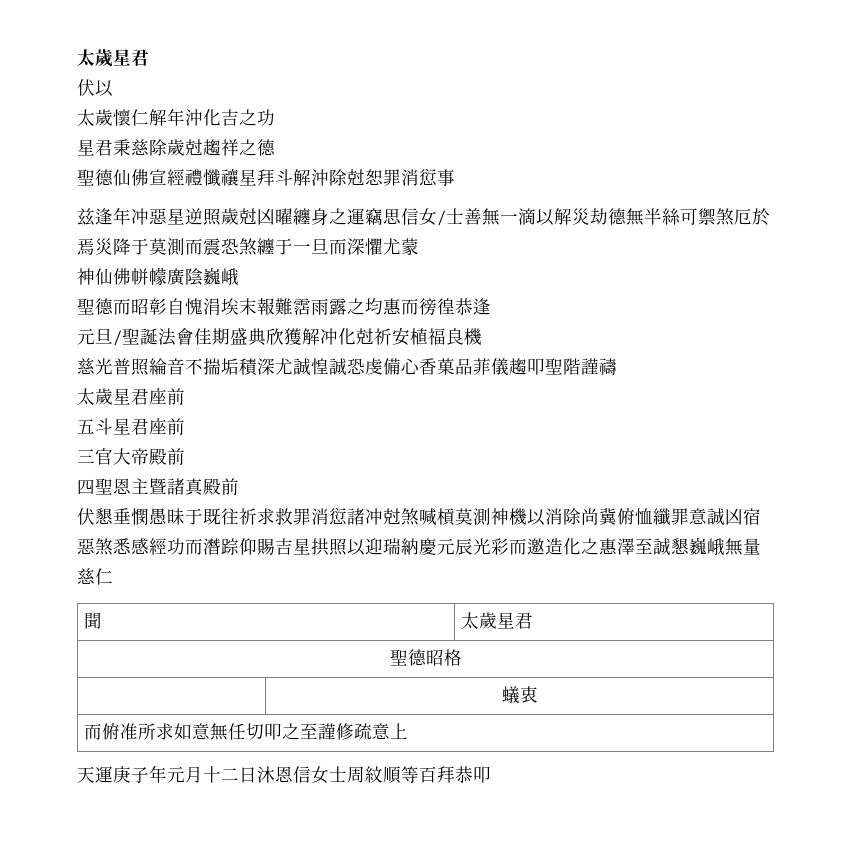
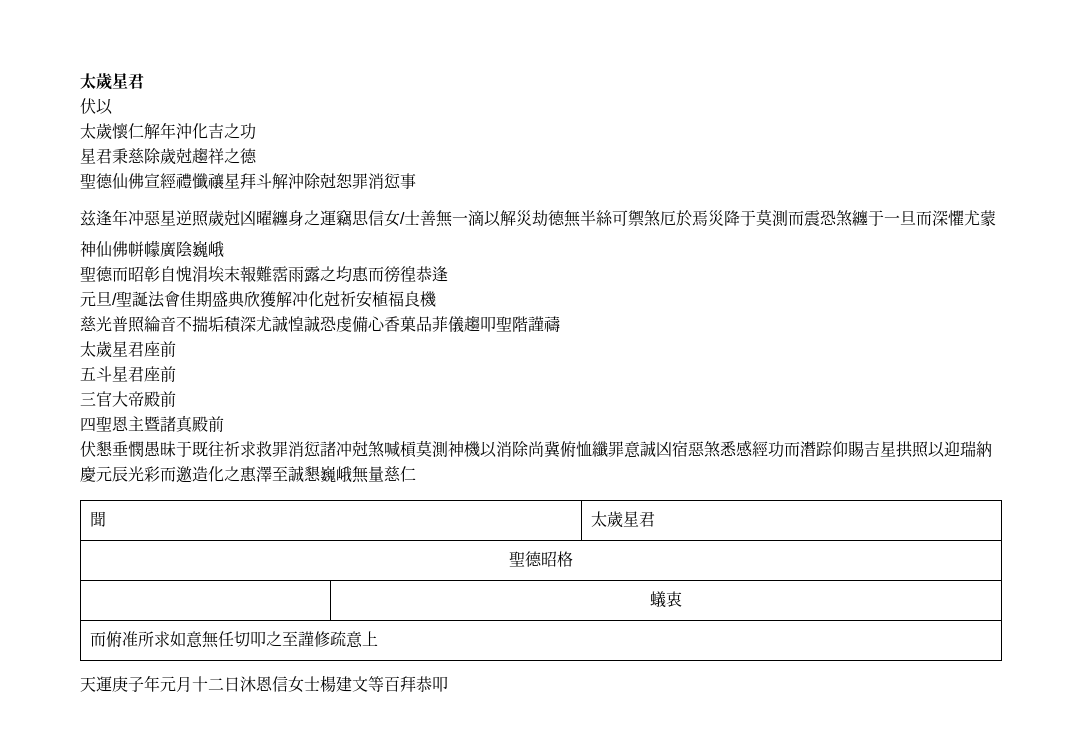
- 天運庚子年元月十二日沐恩信女士周紋順等百拜恭叩
+ 天運庚子年元月十二日沐恩信女士楊建文等百拜恭叩

